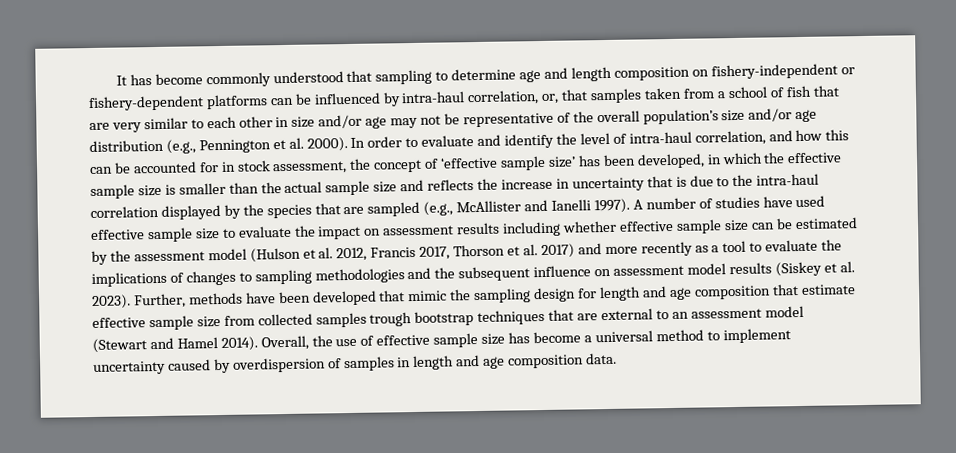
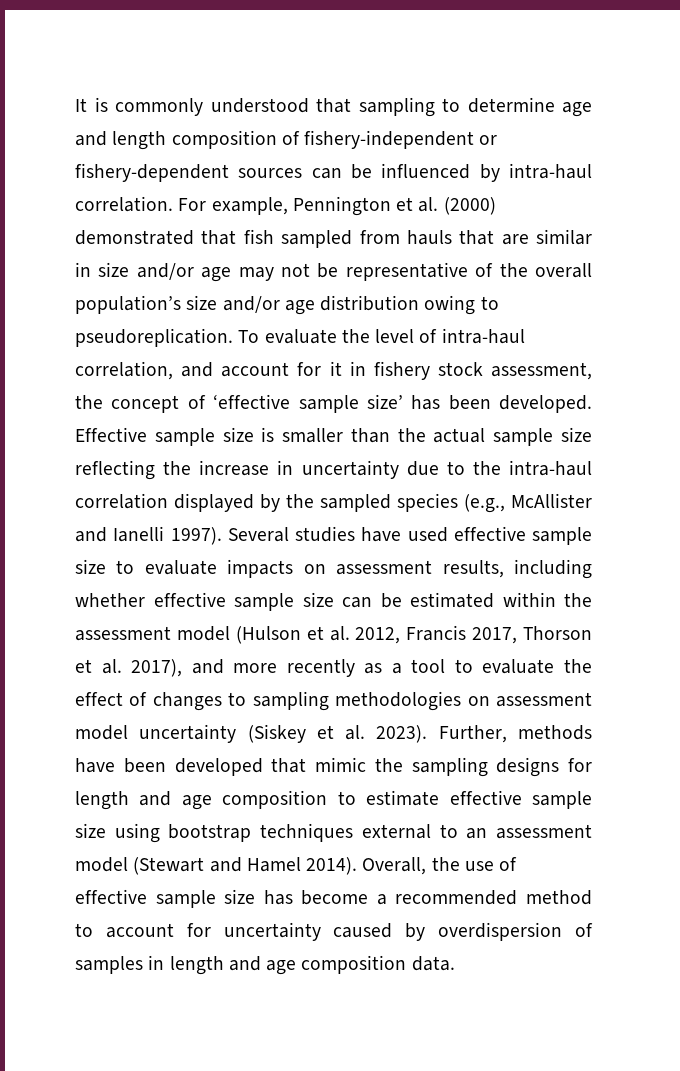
- It has become commonly understood that sampling to determine age and length composition on fishery-independent or fishery-dependent platforms can be influenced by intra-haul correlation, or, that samples taken from a school of fish that are very similar to each other in size and/or age may not be representative of the overall population’s size and/or age distribution (e.g., Pennington et al. 2000). In order to evaluate and identify the level of intra-haul correlation, and how this can be accounted for in stock assessment, the concept of ‘effective sample size’ has been developed, in which the effective sample size is smaller than the actual sample size and reflects the increase in uncertainty that is due to the intra-haul correlation displayed by the species that are sampled (e.g., McAllister and Ianelli 1997).
+ It is commonly understood that sampling to determine age and length composition of fishery-independent or fishery-dependent sources can be influenced by intra-haul correlation. For example, Pennington et al. (2000) demonstrated that fish sampled from hauls that are similar in size and/or age may not be representative of the overall population’s size and/or age distribution owing to pseudoreplication. To evaluate the level of intra-haul correlation, and account for it in fishery stock assessment, the concept of ‘effective sample size’ has been developed. Effective sample size is smaller than the actual sample size reflecting the increase in uncertainty due to the intra-haul correlation displayed by the sampled species (e.g., McAllister and Ianelli 1997).
- A number of studies have used effective sample size to evaluate the impact on assessment results including whether effective sample size can be estimated by the assessment model (Hulson et al. 2012, Francis 2017, Thorson et al. 2017) and more recently as a tool to evaluate the implications of changes to sampling methodologies and the subsequent influence on assessment model results (Siskey et al. 2023).
+ Several studies have used effective sample size to evaluate impacts on assessment results, including whether effective sample size can be estimated within the assessment model (Hulson et al. 2012, Francis 2017, Thorson et al. 2017), and more recently as a tool to evaluate the effect of changes to sampling methodologies on assessment model uncertainty (Siskey et al. 2023).
- Further, methods have been developed that mimic the sampling design for length and age composition that estimate effective sample size from collected samples trough bootstrap techniques that are external to an assessment model (Stewart and Hamel 2014).
+ Further, methods have been developed that mimic the sampling designs for length and age composition to estimate effective sample size using bootstrap techniques external to an assessment model (Stewart and Hamel 2014).
- Overall, the use of effective sample size has become a universal method to implement uncertainty caused by overdispersion of samples in length and age composition data.
+ Overall, the use of effective sample size has become a recommended method to account for uncertainty caused by overdispersion of samples in length and age composition data.

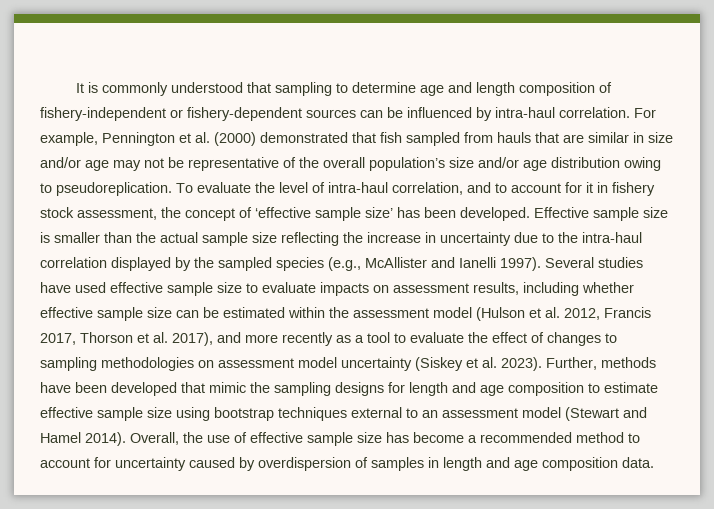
- To evaluate the level of intra-haul correlation, and account for it in fishery stock assessment, the concept of ‘effective sample size’ has been developed.
+ To evaluate the level of intra-haul correlation, and to account for it in fishery stock assessment, the concept of ‘effective sample size’ has been developed.

